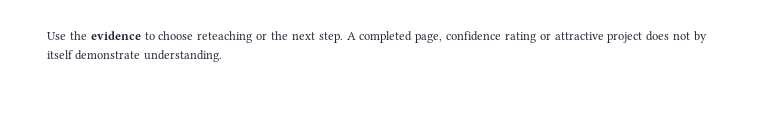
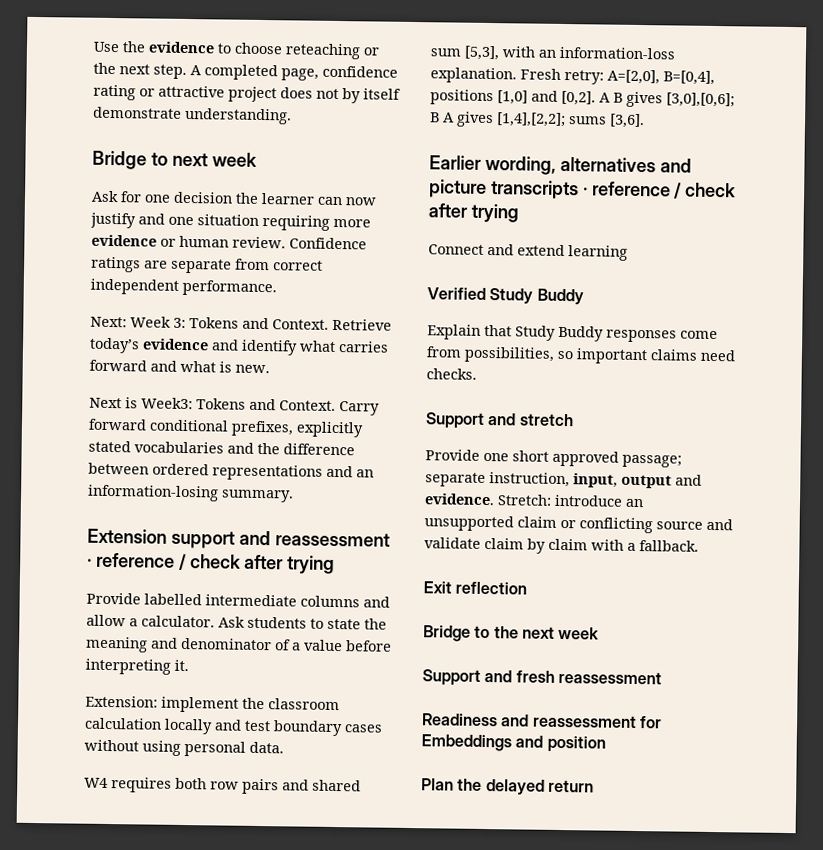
+ Bridge to next week
+ Ask for one decision the learner can now justify and one situation requiring more evidence or human review. Confidence ratings are separate from correct independent performance.
+ Next: Week 3: Tokens and Context. Retrieve today’s evidence and identify what carries forward and what is new.
+ Next is Week3: Tokens and Context. Carry forward conditional prefixes, explicitly stated vocabularies and the difference between ordered representations and an information-losing summary.
+ Extension support and reassessment · reference / check after trying
+ Provide labelled intermediate columns and allow a calculator. Ask students to state the meaning and denominator of a value before interpreting it.
+ Extension: implement the classroom calculation locally and test boundary cases without using personal data.
+ W4 requires both row pairs and shared sum [5,3], with an information-loss explanation. Fresh retry: A=[2,0], B=[0,4], positions [1,0] and [0,2]. A B gives [3,0],[0,6]; B A gives [1,4],[2,2]; sums [3,6].
+ Earlier wording, alternatives and picture transcripts · reference / check after trying
+ Connect and extend learning
+ Verified Study Buddy
+ Explain that Study Buddy responses come from possibilities, so important claims need checks.
+ Support and stretch
+ Provide one short approved passage; separate instruction, input, output and evidence. Stretch: introduce an unsupported claim or conflicting source and validate claim by claim with a fallback.
+ Exit reflection
+ Bridge to the next week
+ Support and fresh reassessment
+ Readiness and reassessment for Embeddings and position
+ Plan the delayed return

